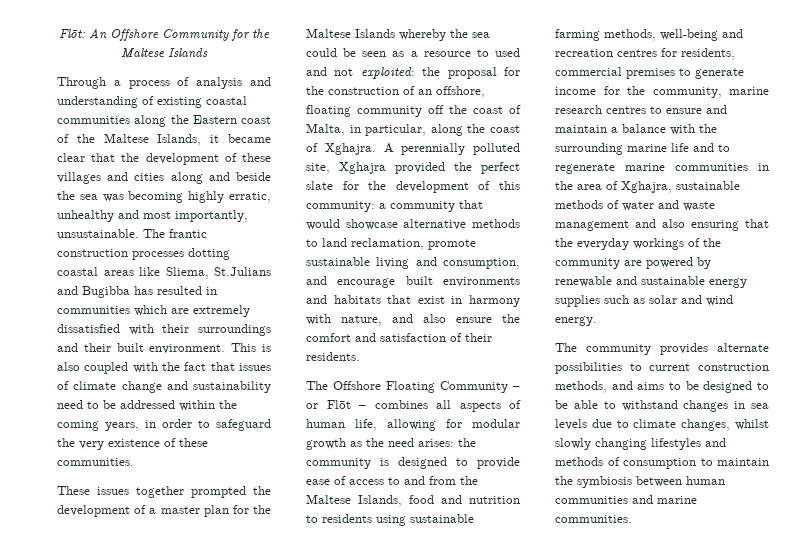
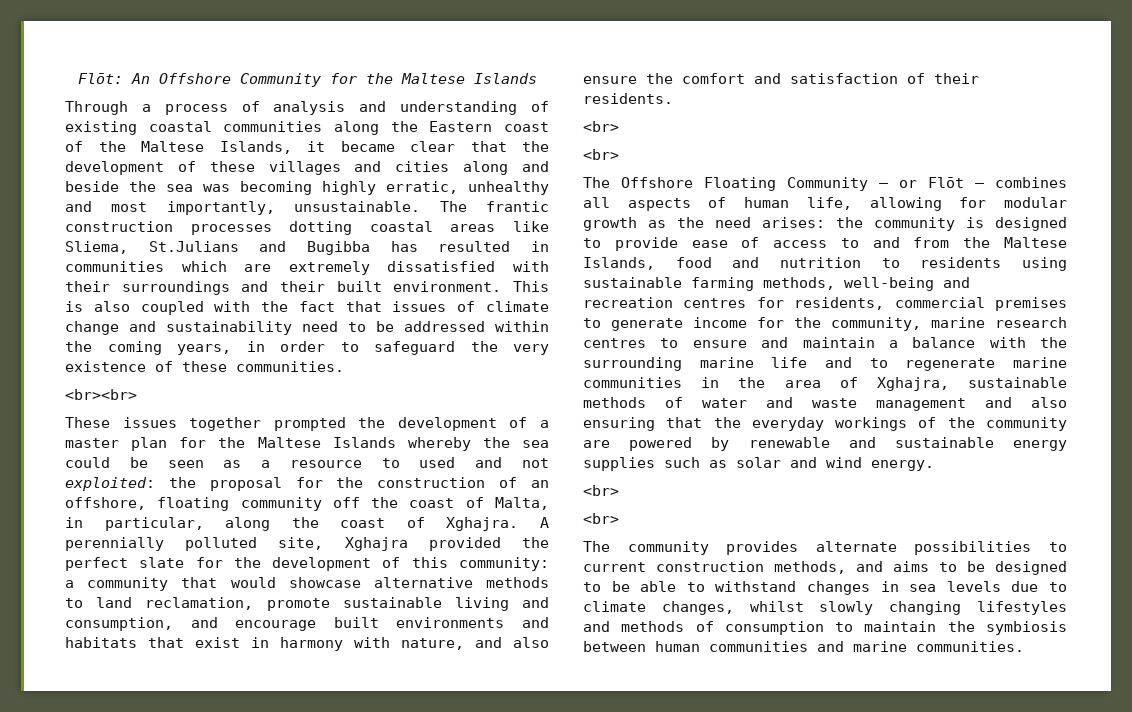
+ <br><br>
  A perennially polluted site, Xghajra provided the perfect slate for the development of this community: a community that would showcase alternative methods to land reclamation, promote sustainable living and consumption, and encourage built environments and habitats that exist in harmony with nature, and also ensure the comfort and satisfaction of their residents.
+ <br>
+ <br>
  the community is designed to provide ease of access to and from the Maltese Islands, food and nutrition to residents using sustainable farming methods, well-being and recreation centres for residents, commercial premises to generate income for the community, marine research centres to ensure and maintain a balance with the surrounding marine life and to regenerate marine communities in the area of Xghajra, sustainable methods of water and waste management and also ensuring that the everyday workings of the community are powered by renewable and sustainable energy supplies such as solar and wind energy.
+ <br>
+ <br>

